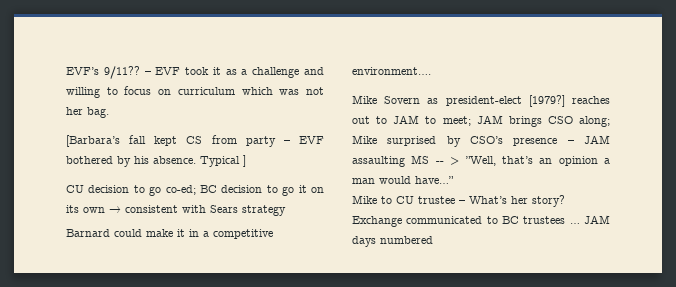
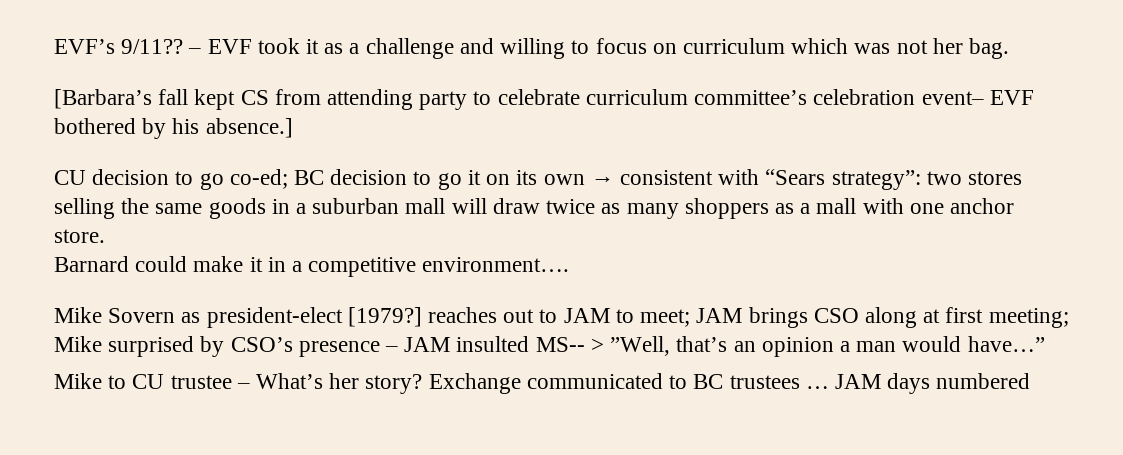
- [Barbara’s fall kept CS from party – EVF bothered by his absence. Typical ]
+ [Barbara’s fall kept CS from attending party to celebrate curriculum committee’s celebration event– EVF bothered by his absence.]
- CU decision to go co-ed; BC decision to go it on its own → consistent with Sears strategy
+ CU decision to go co-ed; BC decision to go it on its own → consistent with “Sears strategy”: two stores selling the same goods in a suburban mall will draw twice as many shoppers as a mall with one anchor store.
- Mike Sovern as president-elect [1979?] reaches out to JAM to meet; JAM brings CSO along; Mike surprised by CSO’s presence – JAM assaulting MS -- > ”Well, that’s an opinion a man would have…”
+ Mike Sovern as president-elect [1979?] reaches out to JAM to meet; JAM brings CSO along at first meeting; Mike surprised by CSO’s presence – JAM insulted MS-- > ”Well, that’s an opinion a man would have…”

